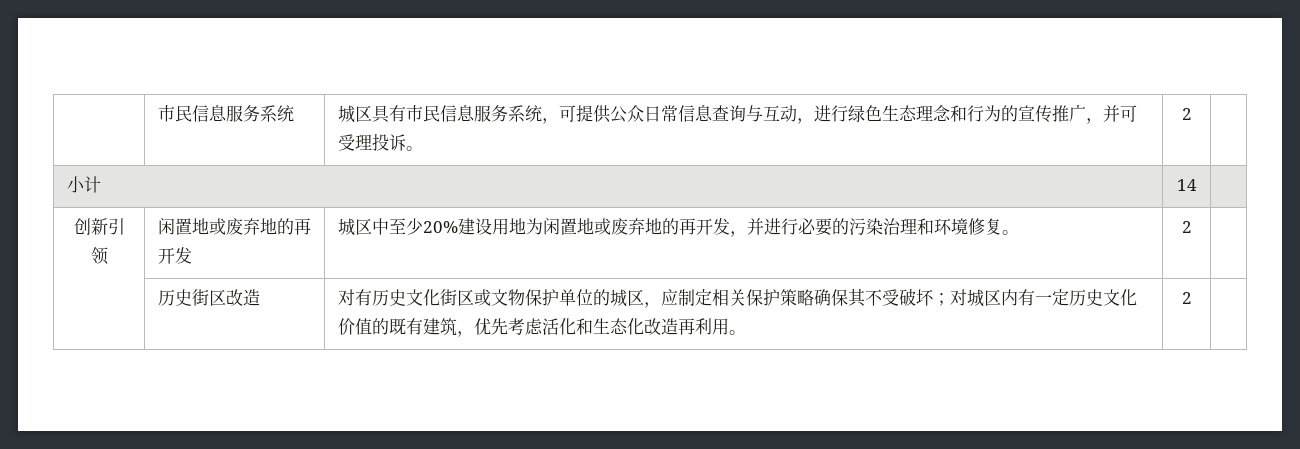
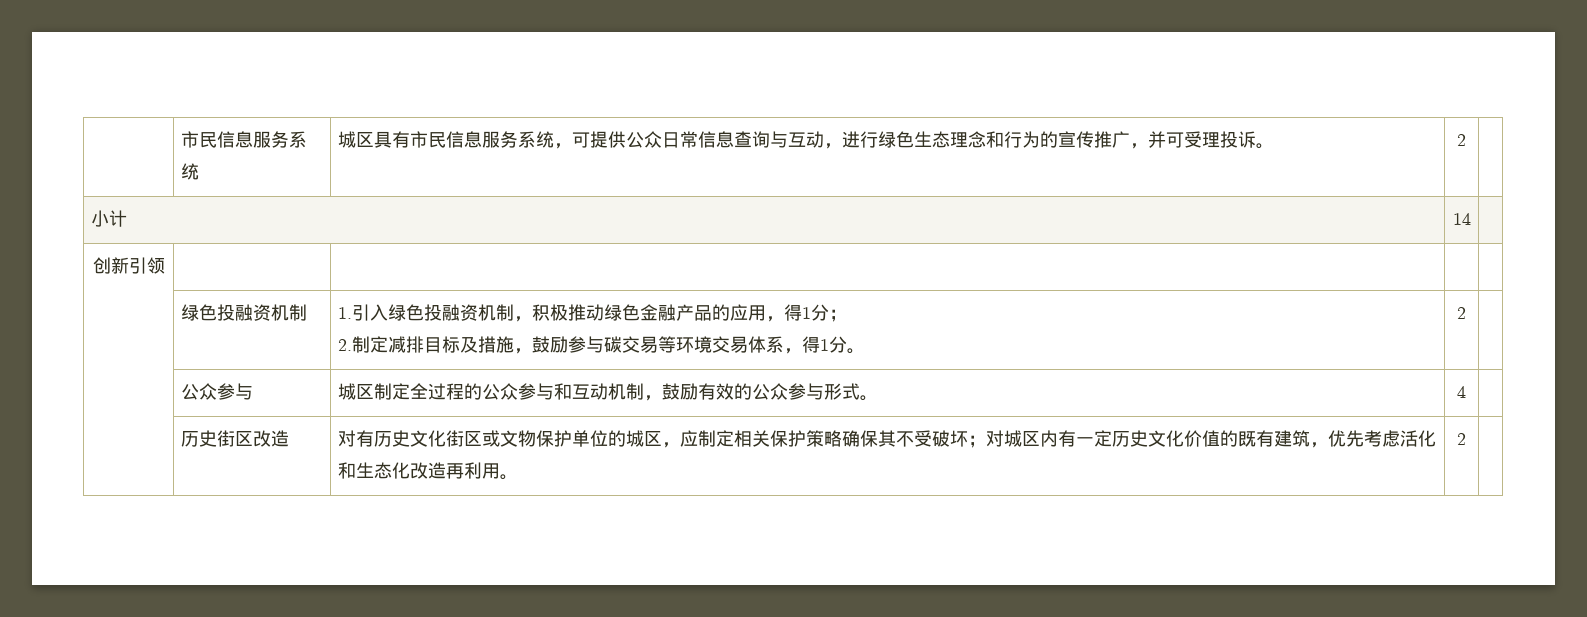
- 创新引领 | 闲置地或废弃地的再开发 | 城区中至少20%建设用地为闲置地或废弃地的再开发，并进行必要的污染治理和环境修复。 | 2 |
+ 创新引领 | | | |
+ | 绿色投融资机制 | 1.引入绿色投融资机制，积极推动绿色金融产品的应用，得1分；
+ 2.制定减排目标及措施，鼓励参与碳交易等环境交易体系，得1分。 | 2 |
+ | 公众参与 | 城区制定全过程的公众参与和互动机制，鼓励有效的公众参与形式。 | 4 |

